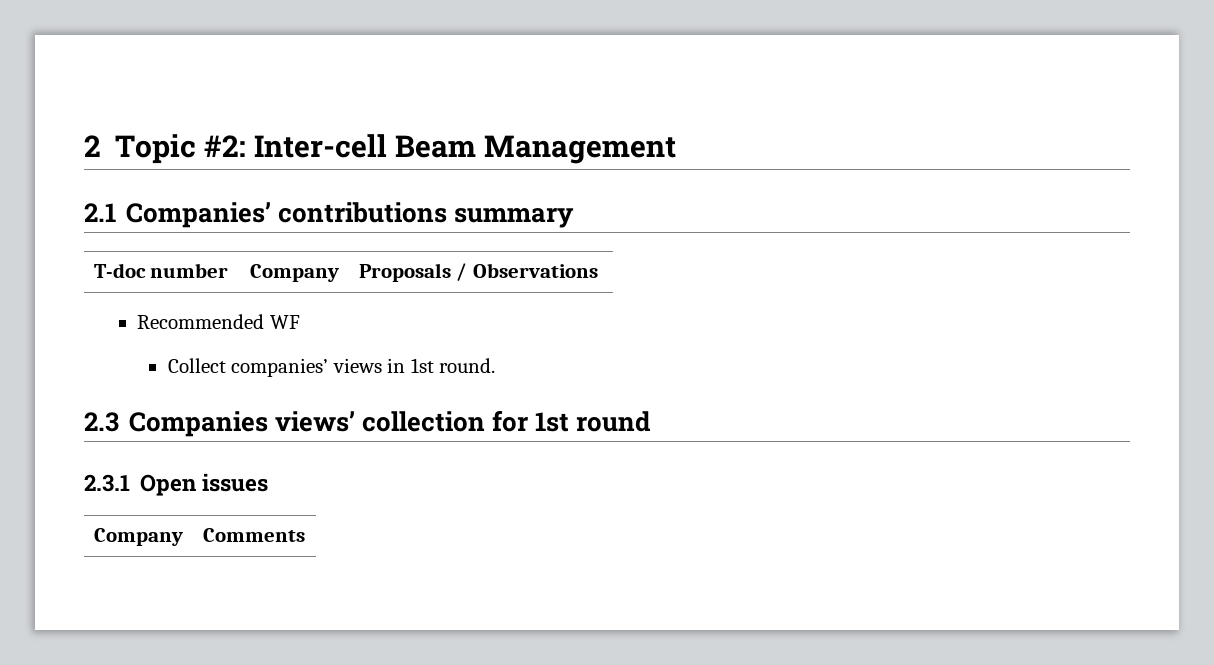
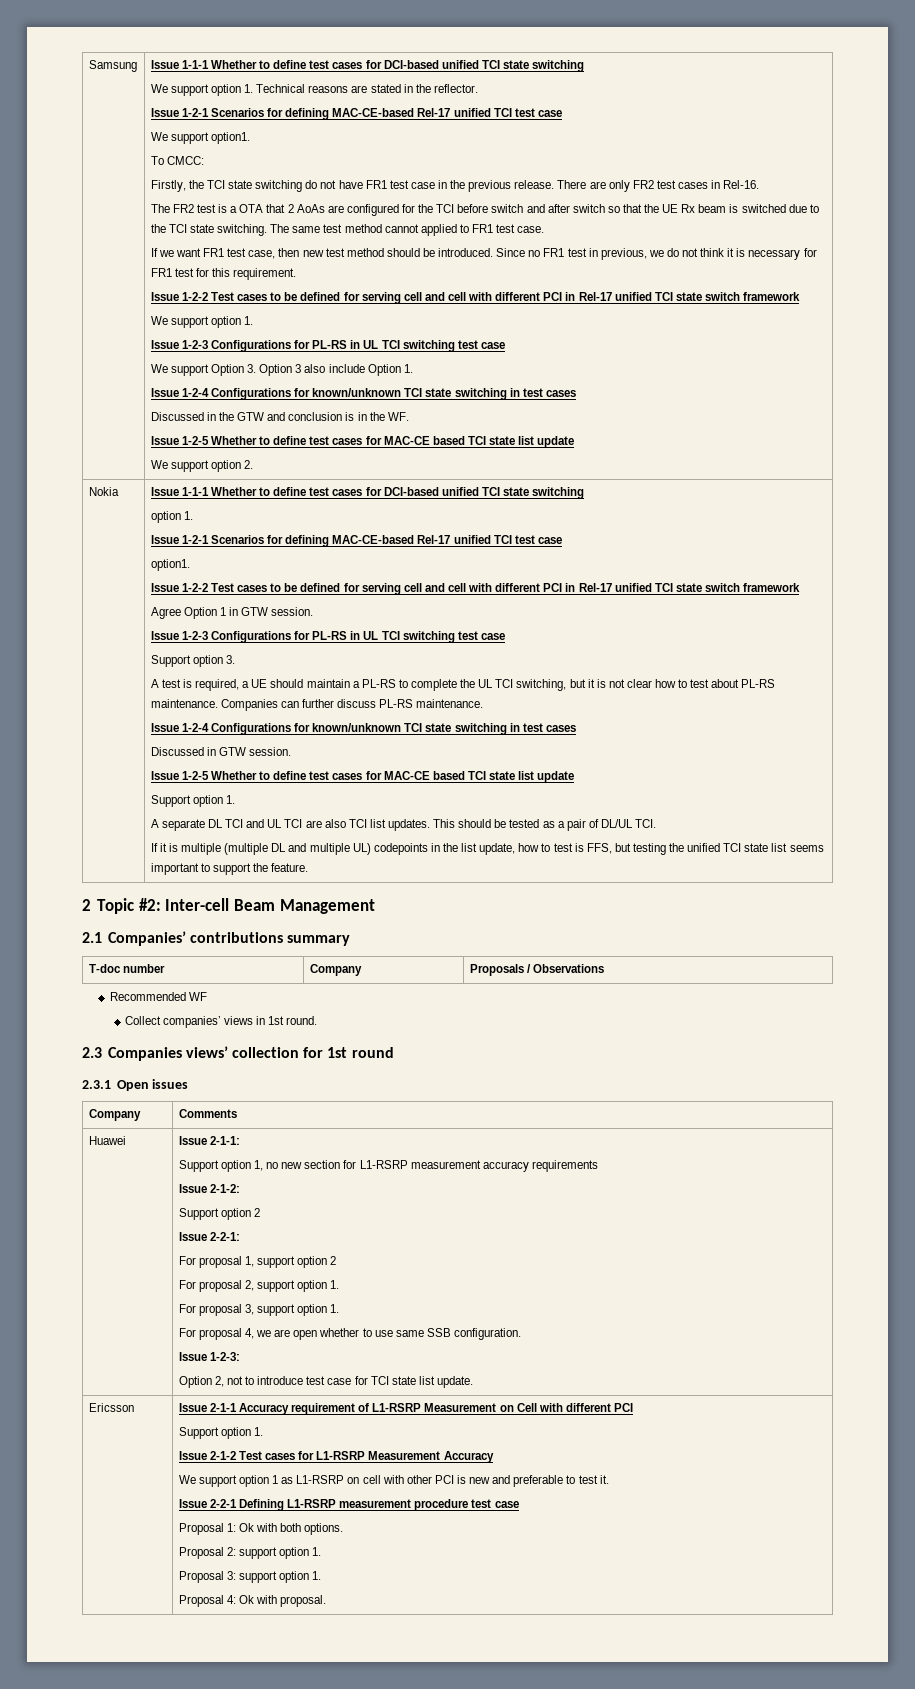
+ Samsung | Issue 1-1-1 Whether to define test cases for DCI-based unified TCI state switching
+ We support option 1. Technical reasons are stated in the reflector.
+ Issue 1-2-1 Scenarios for defining MAC-CE-based Rel-17 unified TCI test case
+ We support option1.
+ To CMCC:
+ Firstly, the TCI state switching do not have FR1 test case in the previous release. There are only FR2 test cases in Rel-16.
+ The FR2 test is a OTA that 2 AoAs are configured for the TCI before switch and after switch so that the UE Rx beam is switched due to the TCI state switching. The same test method cannot applied to FR1 test case.
+ If we want FR1 test case, then new test method should be introduced. Since no FR1 test in previous, we do not think it is necessary for FR1 test for this requirement.
+ Issue 1-2-2 Test cases to be defined for serving cell and cell with different PCI in Rel-17 unified TCI state switch framework
+ We support option 1.
+ Issue 1-2-3 Configurations for PL-RS in UL TCI switching test case
+ We support Option 3. Option 3 also include Option 1.
+ Issue 1-2-4 Configurations for known/unknown TCI state switching in test cases
+ Discussed in the GTW and conclusion is in the WF.
+ Issue 1-2-5 Whether to define test cases for MAC-CE based TCI state list update
+ We support option 2.
+ Nokia | Issue 1-1-1 Whether to define test cases for DCI-based unified TCI state switching
+ option 1.
+ Issue 1-2-1 Scenarios for defining MAC-CE-based Rel-17 unified TCI test case
+ option1.
+ Issue 1-2-2 Test cases to be defined for serving cell and cell with different PCI in Rel-17 unified TCI state switch framework
+ Agree Option 1 in GTW session.
+ Issue 1-2-3 Configurations for PL-RS in UL TCI switching test case
+ Support option 3.
+ A test is required, a UE should maintain a PL-RS to complete the UL TCI switching, but it is not clear how to test about PL-RS maintenance. Companies can further discuss PL-RS maintenance.
+ Issue 1-2-4 Configurations for known/unknown TCI state switching in test cases
+ Discussed in GTW session.
+ Issue 1-2-5 Whether to define test cases for MAC-CE based TCI state list update
+ Support option 1.
+ A separate DL TCI and UL TCI are also TCI list updates. This should be tested as a pair of DL/UL TCI.
+ If it is multiple (multiple DL and multiple UL) codepoints in the list update, how to test is FFS, but testing the unified TCI state list seems important to support the feature.
+ Huawei | Issue 2-1-1:
+ Support option 1, no new section for L1-RSRP measurement accuracy requirements
+ Issue 2-1-2:
+ Support option 2
+ Issue 2-2-1:
+ For proposal 1, support option 2
+ For proposal 2, support option 1.
+ For proposal 3, support option 1.
+ For proposal 4, we are open whether to use same SSB configuration.
+ Issue 1-2-3:
+ Option 2, not to introduce test case for TCI state list update.
+ Ericsson | Issue 2-1-1 Accuracy requirement of L1-RSRP Measurement on Cell with different PCI
+ Support option 1.
+ Issue 2-1-2 Test cases for L1-RSRP Measurement Accuracy
+ We support option 1 as L1-RSRP on cell with other PCI is new and preferable to test it.
+ Issue 2-2-1 Defining L1-RSRP measurement procedure test case
+ Proposal 1: Ok with both options.
+ Proposal 2: support option 1.
+ Proposal 3: support option 1.
+ Proposal 4: Ok with proposal.

